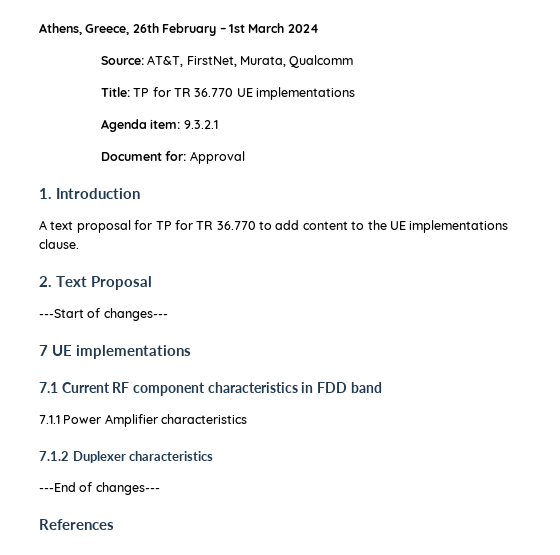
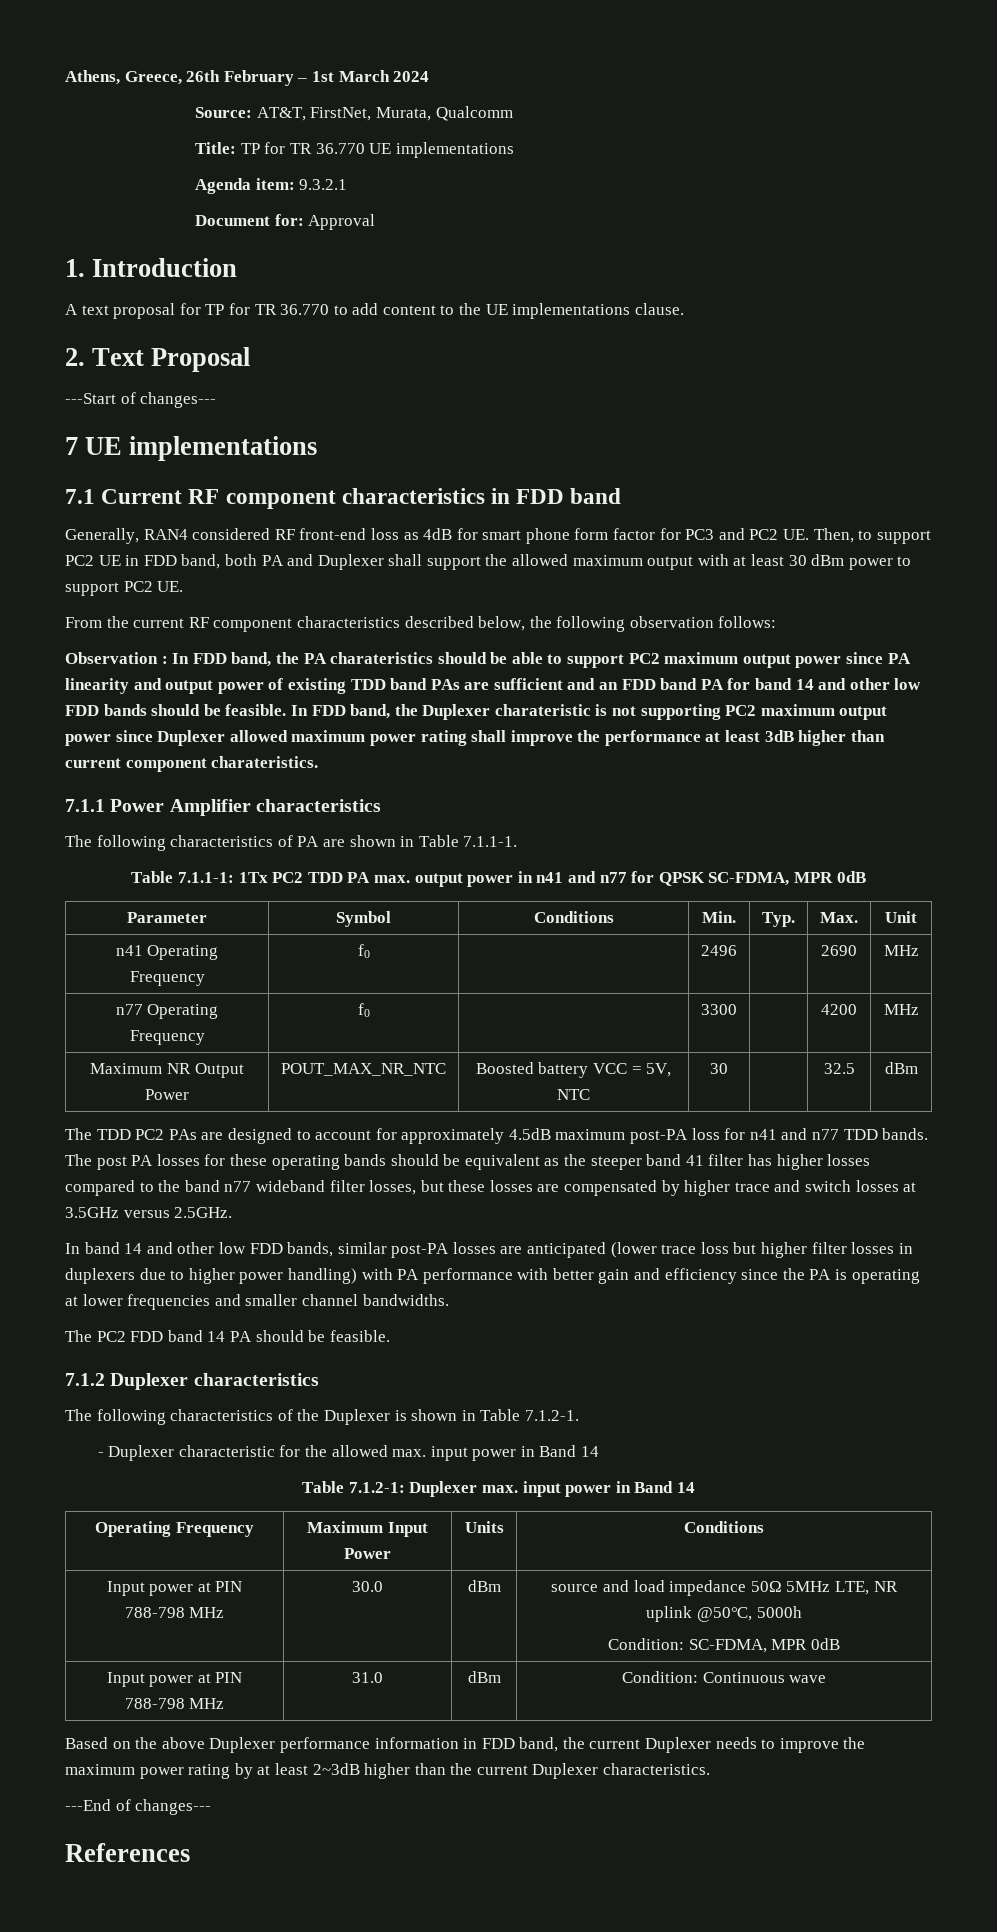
+ Generally, RAN4 considered RF front-end loss as 4dB for smart phone form factor for PC3 and PC2 UE. Then, to support PC2 UE in FDD band, both PA and Duplexer shall support the allowed maximum output with at least 30 dBm power to support PC2 UE.
+ From the current RF component characteristics described below, the following observation follows:
+ Observation : In FDD band, the PA charateristics should be able to support PC2 maximum output power since PA linearity and output power of existing TDD band PAs are sufficient and an FDD band PA for band 14 and other low FDD bands should be feasible. In FDD band, the Duplexer charateristic is not supporting PC2 maximum output power since Duplexer allowed maximum power rating shall improve the performance at least 3dB higher than current component charateristics.
  7.1.1 Power Amplifier characteristics
+ The following characteristics of PA are shown in Table 7.1.1-1.
+ Table 7.1.1-1: 1Tx PC2 TDD PA max. output power in n41 and n77 for QPSK SC-FDMA, MPR 0dB
+ Parameter | Symbol | Conditions | Min. | Typ. | Max. | Unit
+ n41 Operating Frequency | f0 | | 2496 | | 2690 | MHz
+ n77 Operating Frequency | f0 | | 3300 | | 4200 | MHz
+ Maximum NR Output Power | POUT_MAX_NR_NTC | Boosted battery VCC = 5V, NTC | 30 | | 32.5 | dBm
+ The TDD PC2 PAs are designed to account for approximately 4.5dB maximum post-PA loss for n41 and n77 TDD bands. The post PA losses for these operating bands should be equivalent as the steeper band 41 filter has higher losses compared to the band n77 wideband filter losses, but these losses are compensated by higher trace and switch losses at 3.5GHz versus 2.5GHz.
+ In band 14 and other low FDD bands, similar post-PA losses are anticipated (lower trace loss but higher filter losses in duplexers due to higher power handling) with PA performance with better gain and efficiency since the PA is operating at lower frequencies and smaller channel bandwidths.
+ The PC2 FDD band 14 PA should be feasible.
  7.1.2 Duplexer characteristics
+ The following characteristics of the Duplexer is shown in Table 7.1.2-1.
+ - Duplexer characteristic for the allowed max. input power in Band 14
+ Table 7.1.2-1: Duplexer max. input power in Band 14
+ Operating Frequency | Maximum Input Power | Units | Conditions
+ Input power at PIN 788-798 MHz | 30.0 | dBm | source and load impedance 50Ω 5MHz LTE, NR uplink @50℃, 5000h
+ Condition: SC-FDMA, MPR 0dB
+ Input power at PIN 788-798 MHz | 31.0 | dBm | Condition: Continuous wave
+ Based on the above Duplexer performance information in FDD band, the current Duplexer needs to improve the maximum power rating by at least 2~3dB higher than the current Duplexer characteristics.

